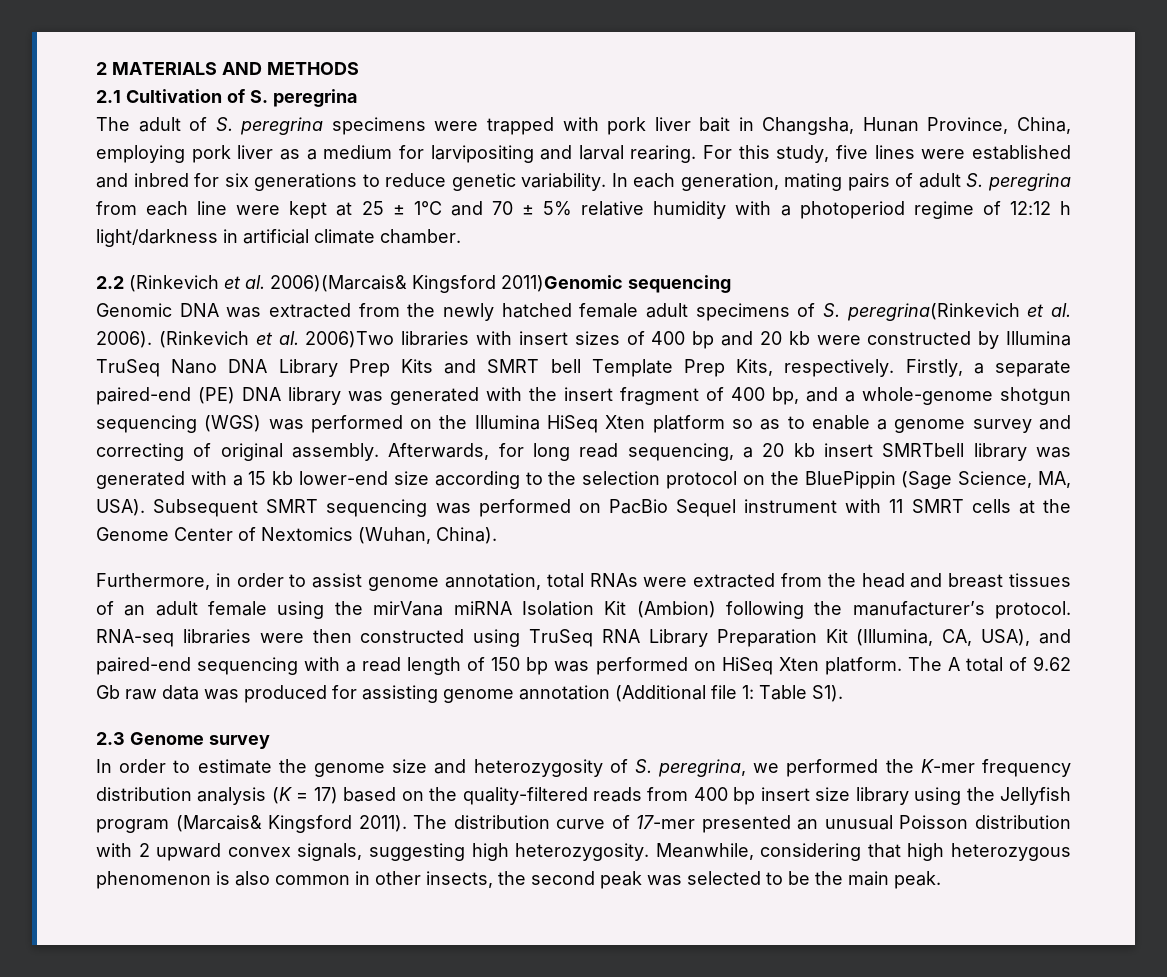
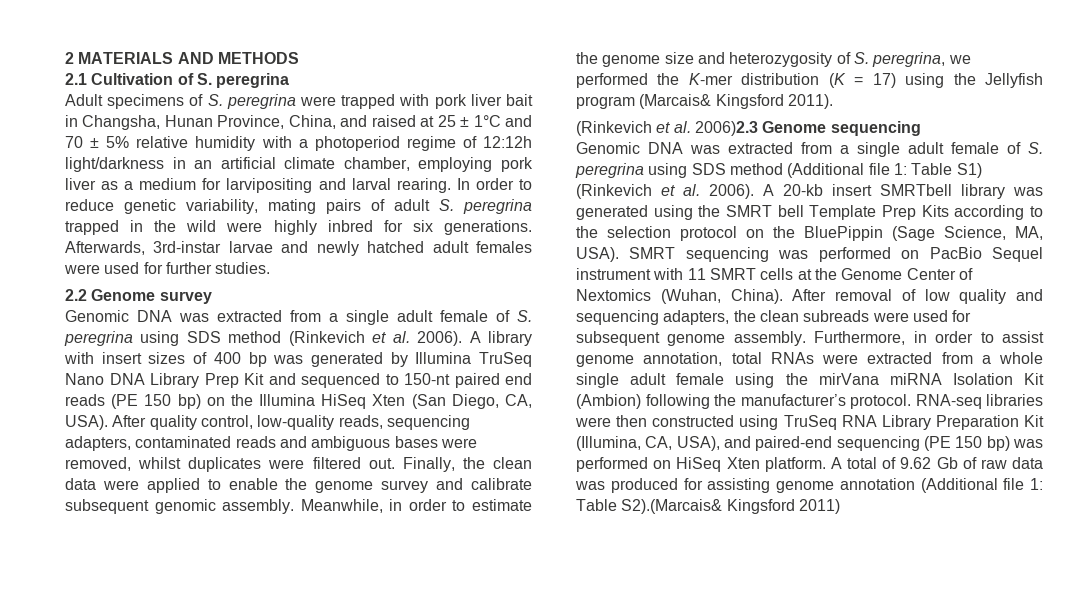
- The adult of S. peregrina specimens were trapped with pork liver bait in Changsha, Hunan Province, China, employing pork liver as a medium for larvipositing and larval rearing. For this study, five lines were established and inbred for six generations to reduce genetic variability. In each generation, mating pairs of adult S. peregrina from each line were kept at 25 ± 1°C and 70 ± 5% relative humidity with a photoperiod regime of 12:12 h light/darkness in artificial climate chamber.
- 2.2 (Rinkevich et al. 2006)(Marcais& Kingsford 2011)Genomic sequencing
+ Adult specimens of S. peregrina were trapped with pork liver bait in Changsha, Hunan Province, China, and raised at 25 ± 1°C and 70 ± 5% relative humidity with a photoperiod regime of 12:12h light/darkness in an artificial climate chamber, employing pork liver as a medium for larvipositing and larval rearing. In order to reduce genetic variability, mating pairs of adult S. peregrina trapped in the wild were highly inbred for six generations. Afterwards, 3rd-instar larvae and newly hatched adult females were used for further studies.
+ 2.2 Genome survey
+ Genomic DNA was extracted from a single adult female of S. peregrina using SDS method (Rinkevich et al. 2006). A library with insert sizes of 400 bp was generated by Illumina TruSeq Nano DNA Library Prep Kit and sequenced to 150-nt paired end reads (PE 150 bp) on the Illumina HiSeq Xten (San Diego, CA, USA). After quality control, low-quality reads, sequencing adapters, contaminated reads and ambiguous bases were removed, whilst duplicates were filtered out. Finally, the clean data were applied to enable the genome survey and calibrate subsequent genomic assembly. Meanwhile, in order to estimate the genome size and heterozygosity of S. peregrina, we performed the K-mer distribution (K = 17) using the Jellyfish program (Marcais& Kingsford 2011).
+ (Rinkevich et al. 2006)2.3 Genome sequencing
- Genomic DNA was extracted from the newly hatched female adult specimens of S. peregrina(Rinkevich et al. 2006). (Rinkevich et al. 2006)Two libraries with insert sizes of 400 bp and 20 kb were constructed by Illumina TruSeq Nano DNA Library Prep Kits and SMRT bell Template Prep Kits, respectively. Firstly, a separate paired-end (PE) DNA library was generated with the insert fragment of 400 bp, and a whole-genome shotgun sequencing (WGS) was performed on the Illumina HiSeq Xten platform so as to enable a genome survey and correcting of original assembly. Afterwards, for long read sequencing, a 20 kb insert SMRTbell library was generated with a 15 kb lower-end size according to the selection protocol on the BluePippin (Sage Science, MA, USA).
+ Genomic DNA was extracted from a single adult female of S. peregrina using SDS method (Additional file 1: Table S1) (Rinkevich et al. 2006). A 20-kb insert SMRTbell library was generated using the SMRT bell Template Prep Kits according to the selection protocol on the BluePippin (Sage Science, MA, USA).
- Subsequent SMRT sequencing was performed on PacBio Sequel instrument with 11 SMRT cells at the Genome Center of Nextomics (Wuhan, China).
- Furthermore, in order to assist genome annotation, total RNAs were extracted from the head and breast tissues of an adult female using the mirVana miRNA Isolation Kit (Ambion) following the manufacturer’s protocol.
+ SMRT sequencing was performed on PacBio Sequel instrument with 11 SMRT cells at the Genome Center of Nextomics (Wuhan, China). After removal of low quality and sequencing adapters, the clean subreads were used for subsequent genome assembly. Furthermore, in order to assist genome annotation, total RNAs were extracted from a whole single adult female using the mirVana miRNA Isolation Kit (Ambion) following the manufacturer’s protocol.
- RNA-seq libraries were then constructed using TruSeq RNA Library Preparation Kit (Illumina, CA, USA), and paired-end sequencing with a read length of 150 bp was performed on HiSeq Xten platform.
+ RNA-seq libraries were then constructed using TruSeq RNA Library Preparation Kit (Illumina, CA, USA), and paired-end sequencing (PE 150 bp) was performed on HiSeq Xten platform.
- The A total of 9.62 Gb raw data was produced for assisting genome annotation (Additional file 1: Table S1).
- 2.3 Genome survey
- In order to estimate the genome size and heterozygosity of S. peregrina, we performed the K-mer frequency distribution analysis (K = 17) based on the quality-filtered reads from 400 bp insert size library using the Jellyfish program (Marcais& Kingsford 2011). The distribution curve of 17-mer presented an unusual Poisson distribution with 2 upward convex signals, suggesting high heterozygosity. Meanwhile, considering that high heterozygous phenomenon is also common in other insects, the second peak was selected to be the main peak.
+ A total of 9.62 Gb of raw data was produced for assisting genome annotation (Additional file 1: Table S2).(Marcais& Kingsford 2011)

